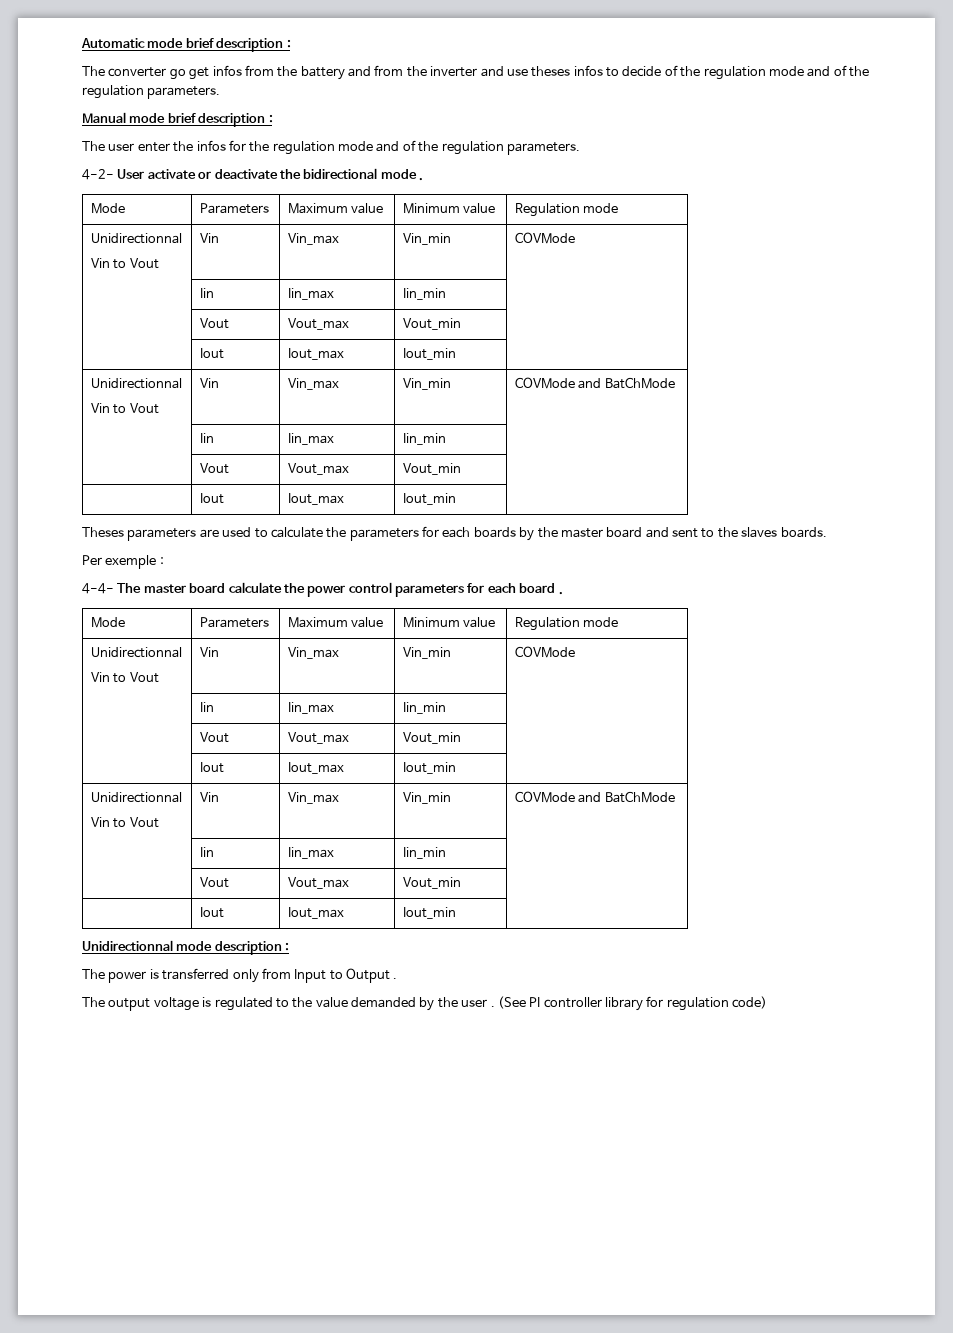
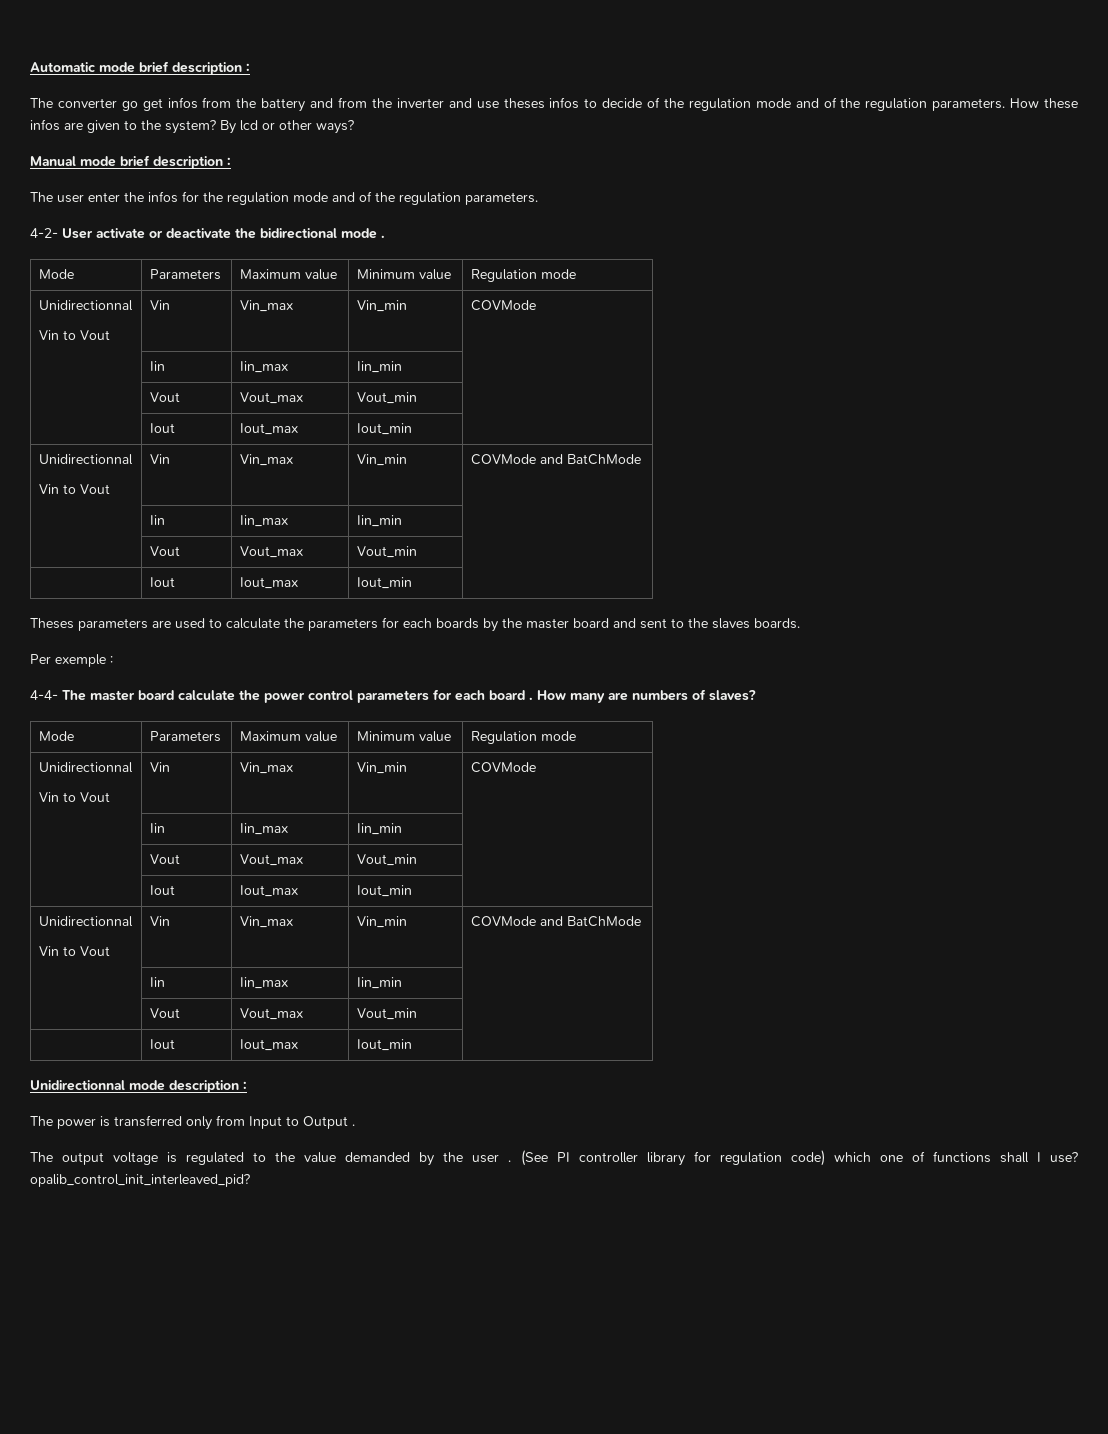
+ How these infos are given to the system? By lcd or other ways?
+ How many are numbers of slaves?
- (See PI controller library for regulation code)
+ (See PI controller library for regulation code) which one of functions shall I use? opalib_control_init_interleaved_pid?

